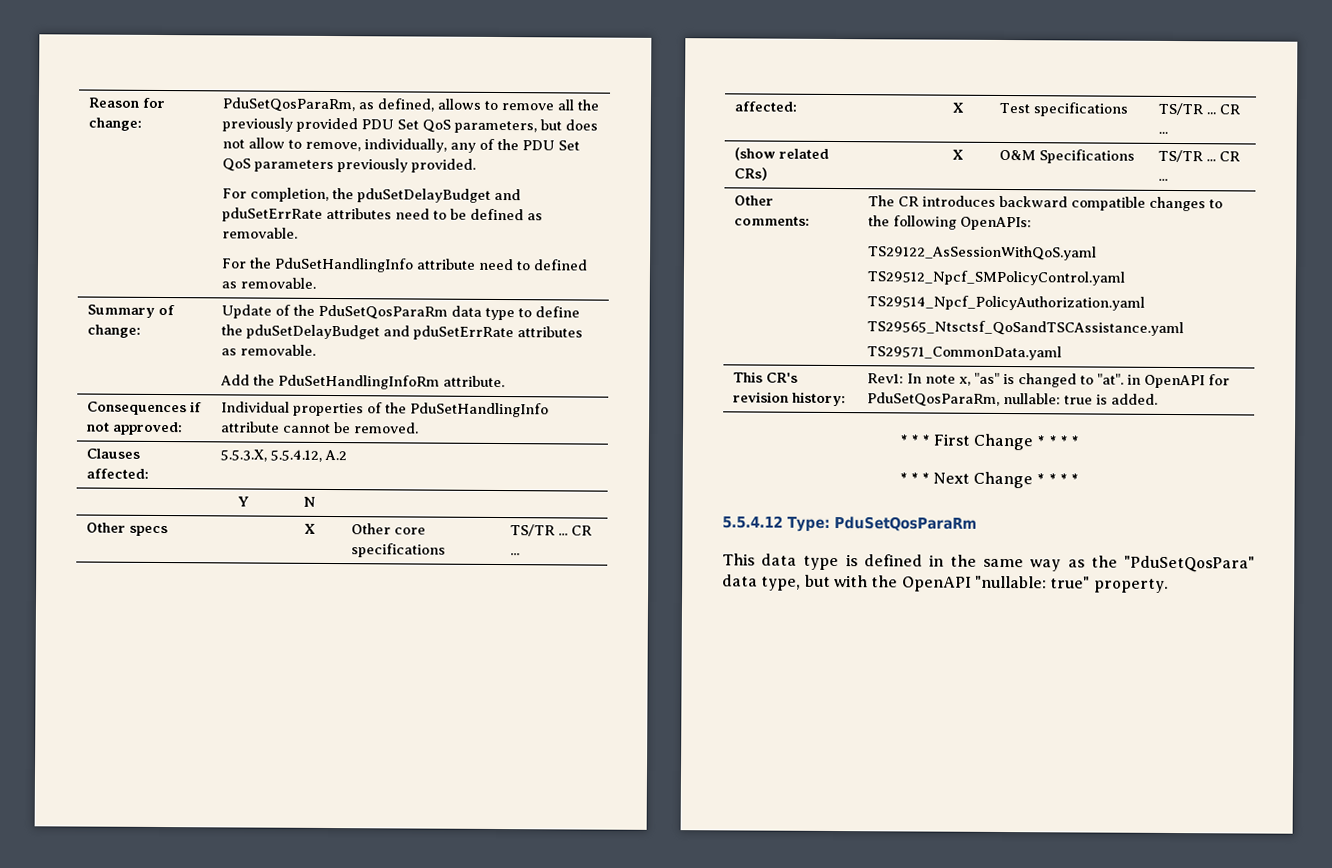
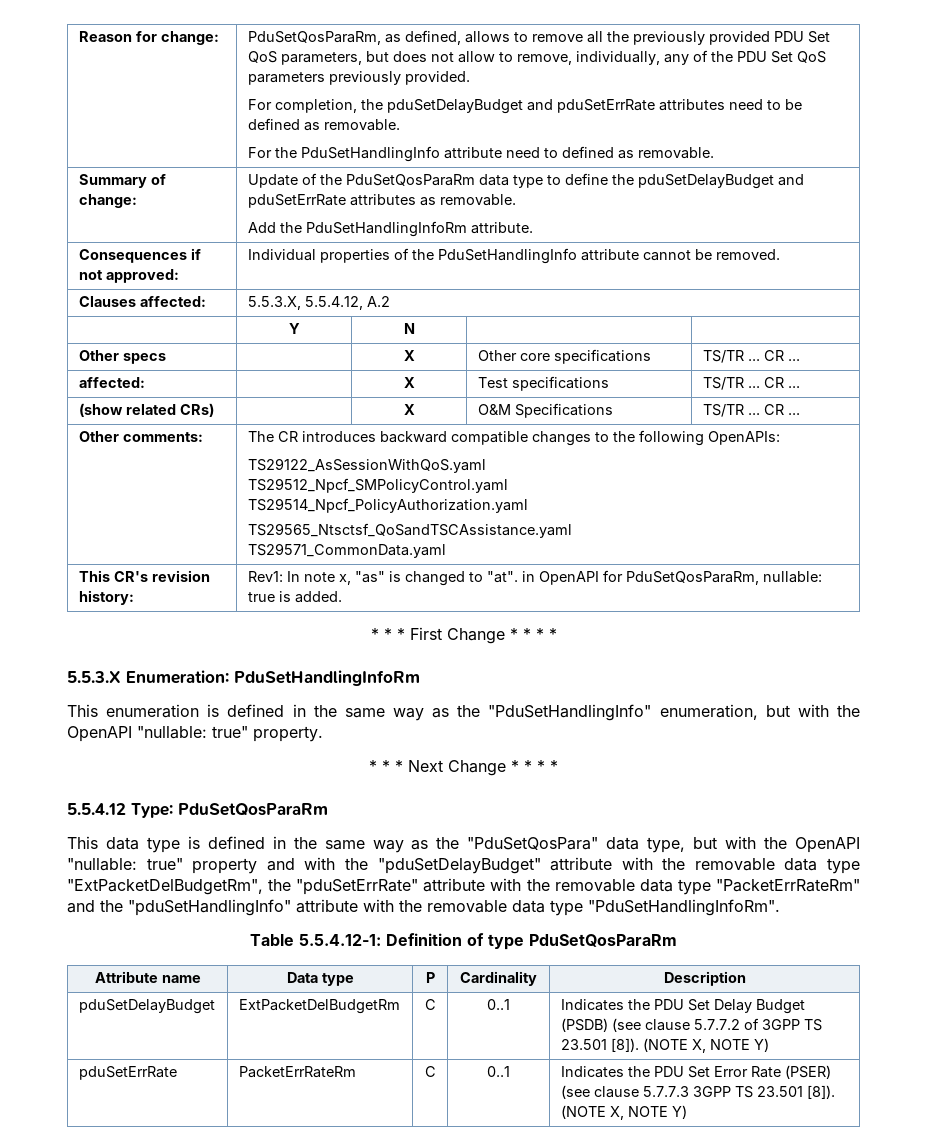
+ 5.5.3.X Enumeration: PduSetHandlingInfoRm
+ This enumeration is defined in the same way as the "PduSetHandlingInfo" enumeration, but with the OpenAPI "nullable: true" property.
- This data type is defined in the same way as the "PduSetQosPara" data type, but with the OpenAPI "nullable: true" property.
+ This data type is defined in the same way as the "PduSetQosPara" data type, but with the OpenAPI "nullable: true" property and with the "pduSetDelayBudget" attribute with the removable data type "ExtPacketDelBudgetRm", the "pduSetErrRate" attribute with the removable data type "PacketErrRateRm" and the "pduSetHandlingInfo" attribute with the removable data type "PduSetHandlingInfoRm".
+ Table 5.5.4.12-1: Definition of type PduSetQosParaRm
+ Attribute name | Data type | P | Cardinality | Description
+ pduSetDelayBudget | ExtPacketDelBudgetRm | C | 0..1 | Indicates the PDU Set Delay Budget (PSDB) (see clause 5.7.7.2 of 3GPP TS 23.501 [8]). (NOTE X, NOTE Y)
+ pduSetErrRate | PacketErrRateRm | C | 0..1 | Indicates the PDU Set Error Rate (PSER) (see clause 5.7.7.3 3GPP TS 23.501 [8]). (NOTE X, NOTE Y)

